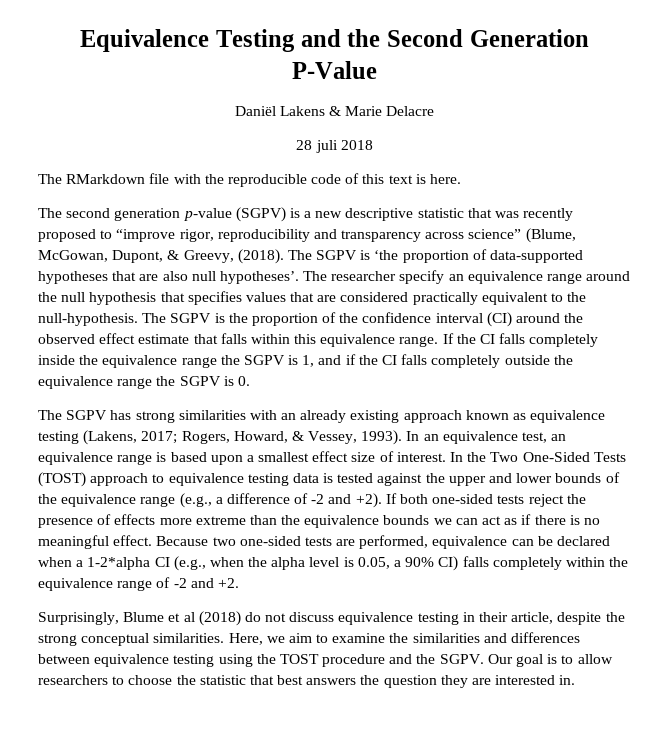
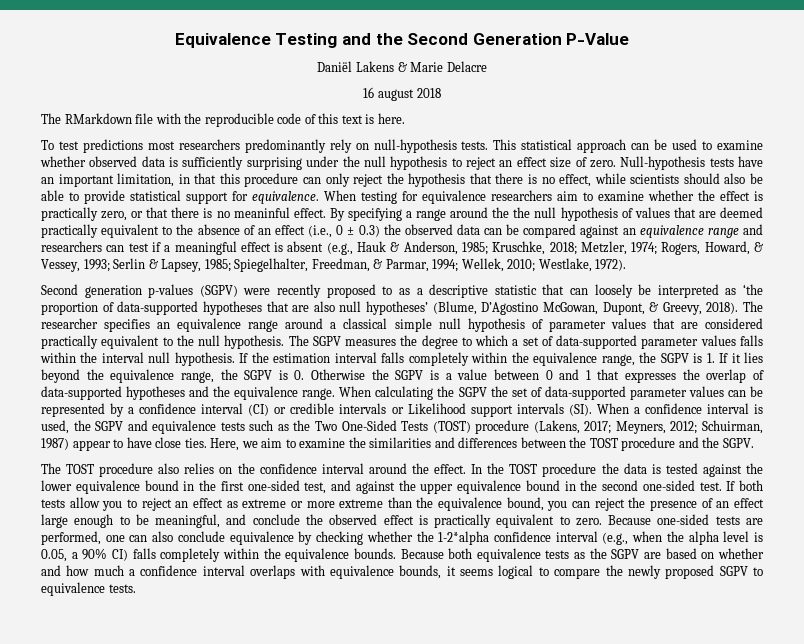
- 28 juli 2018
+ 16 august 2018
- The second generation p-value (SGPV) is a new descriptive statistic that was recently proposed to “improve rigor, reproducibility and transparency across science” (Blume, McGowan, Dupont, & Greevy, (2018). The SGPV is ‘the proportion of data-supported hypotheses that are also null hypotheses’.
+ To test predictions most researchers predominantly rely on null-hypothesis tests. This statistical approach can be used to examine whether observed data is sufficiently surprising under the null hypothesis to reject an effect size of zero. Null-hypothesis tests have an important limitation, in that this procedure can only reject the hypothesis that there is no effect, while scientists should also be able to provide statistical support for equivalence. When testing for equivalence researchers aim to examine whether the effect is practically zero, or that there is no meaninful effect. By specifying a range around the the null hypothesis of values that are deemed practically equivalent to the absence of an effect (i.e., 0 ± 0.3) the observed data can be compared against an equivalence range and researchers can test if a meaningful effect is absent (e.g., Hauk & Anderson, 1985; Kruschke, 2018; Metzler, 1974; Rogers, Howard, & Vessey, 1993; Serlin & Lapsey, 1985; Spiegelhalter, Freedman, & Parmar, 1994; Wellek, 2010; Westlake, 1972).
+ Second generation p-values (SGPV) were recently proposed to as a descriptive statistic that can loosely be interpreted as ‘the proportion of data-supported hypotheses that are also null hypotheses’ (Blume, D’Agostino McGowan, Dupont, & Greevy, 2018).
- The researcher specify an equivalence range around the null hypothesis that specifies values that are considered practically equivalent to the null-hypothesis. The SGPV is the proportion of the confidence interval (CI) around the observed effect estimate that falls within this equivalence range. If the CI falls completely inside the equivalence range the SGPV is 1, and if the CI falls completely outside the equivalence range the SGPV is 0.
- The SGPV has strong similarities with an already existing approach known as equivalence testing (Lakens, 2017; Rogers, Howard, & Vessey, 1993). In an equivalence test, an equivalence range is based upon a smallest effect size of interest. In the Two One-Sided Tests (TOST) approach to equivalence testing data is tested against the upper and lower bounds of the equivalence range (e.g., a difference of -2 and +2). If both one-sided tests reject the presence of effects more extreme than the equivalence bounds we can act as if there is no meaningful effect. Because two one-sided tests are performed, equivalence can be declared when a 1-2*alpha CI (e.g., when the alpha level is 0.05, a 90% CI) falls completely within the equivalence range of -2 and +2.
- Surprisingly, Blume et al (2018) do not discuss equivalence testing in their article, despite the strong conceptual similarities. Here, we aim to examine the similarities and differences between equivalence testing using the TOST procedure and the SGPV. Our goal is to allow researchers to choose the statistic that best answers the question they are interested in.
+ The researcher specifies an equivalence range around a classical simple null hypothesis of parameter values that are considered practically equivalent to the null hypothesis. The SGPV measures the degree to which a set of data-supported parameter values falls within the interval null hypothesis. If the estimation interval falls completely within the equivalence range, the SGPV is 1. If it lies beyond the equivalence range, the SGPV is 0. Otherwise the SGPV is a value between 0 and 1 that expresses the overlap of data-supported hypotheses and the equivalence range. When calculating the SGPV the set of data-supported parameter values can be represented by a confidence interval (CI) or credible intervals or Likelihood support intervals (SI). When a confidence interval is used, the SGPV and equivalence tests such as the Two One-Sided Tests (TOST) procedure (Lakens, 2017; Meyners, 2012; Schuirman, 1987) appear to have close ties. Here, we aim to examine the similarities and differences between the TOST procedure and the SGPV.
+ The TOST procedure also relies on the confidence interval around the effect. In the TOST procedure the data is tested against the lower equivalence bound in the first one-sided test, and against the upper equivalence bound in the second one-sided test. If both tests allow you to reject an effect as extreme or more extreme than the equivalence bound, you can reject the presence of an effect large enough to be meaningful, and conclude the observed effect is practically equivalent to zero. Because one-sided tests are performed, one can also conclude equivalence by checking whether the 1-2*alpha confidence interval (e.g., when the alpha level is 0.05, a 90% CI) falls completely within the equivalence bounds. Because both equivalence tests as the SGPV are based on whether and how much a confidence interval overlaps with equivalence bounds, it seems logical to compare the newly proposed SGPV to equivalence tests.

